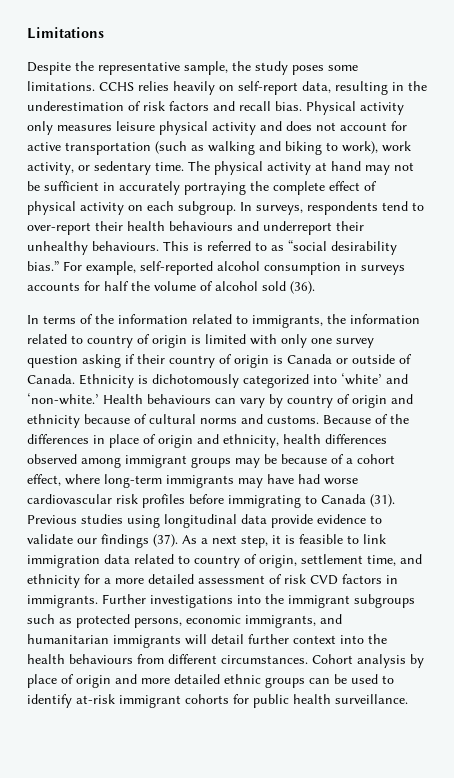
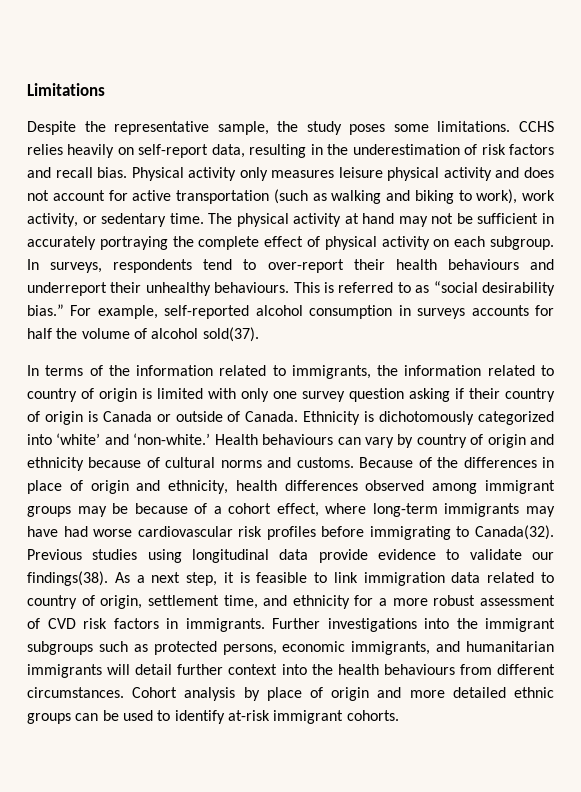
- For example, self-reported alcohol consumption in surveys accounts for half the volume of alcohol sold (36).
+ For example, self-reported alcohol consumption in surveys accounts for half the volume of alcohol sold(37).
- Because of the differences in place of origin and ethnicity, health differences observed among immigrant groups may be because of a cohort effect, where long-term immigrants may have had worse cardiovascular risk profiles before immigrating to Canada (31).
+ Because of the differences in place of origin and ethnicity, health differences observed among immigrant groups may be because of a cohort effect, where long-term immigrants may have had worse cardiovascular risk profiles before immigrating to Canada(32).
- Previous studies using longitudinal data provide evidence to validate our findings (37).
+ Previous studies using longitudinal data provide evidence to validate our findings(38).
- As a next step, it is feasible to link immigration data related to country of origin, settlement time, and ethnicity for a more detailed assessment of risk CVD factors in immigrants.
+ As a next step, it is feasible to link immigration data related to country of origin, settlement time, and ethnicity for a more robust assessment of CVD risk factors in immigrants.
- Cohort analysis by place of origin and more detailed ethnic groups can be used to identify at-risk immigrant cohorts for public health surveillance.
+ Cohort analysis by place of origin and more detailed ethnic groups can be used to identify at-risk immigrant cohorts.

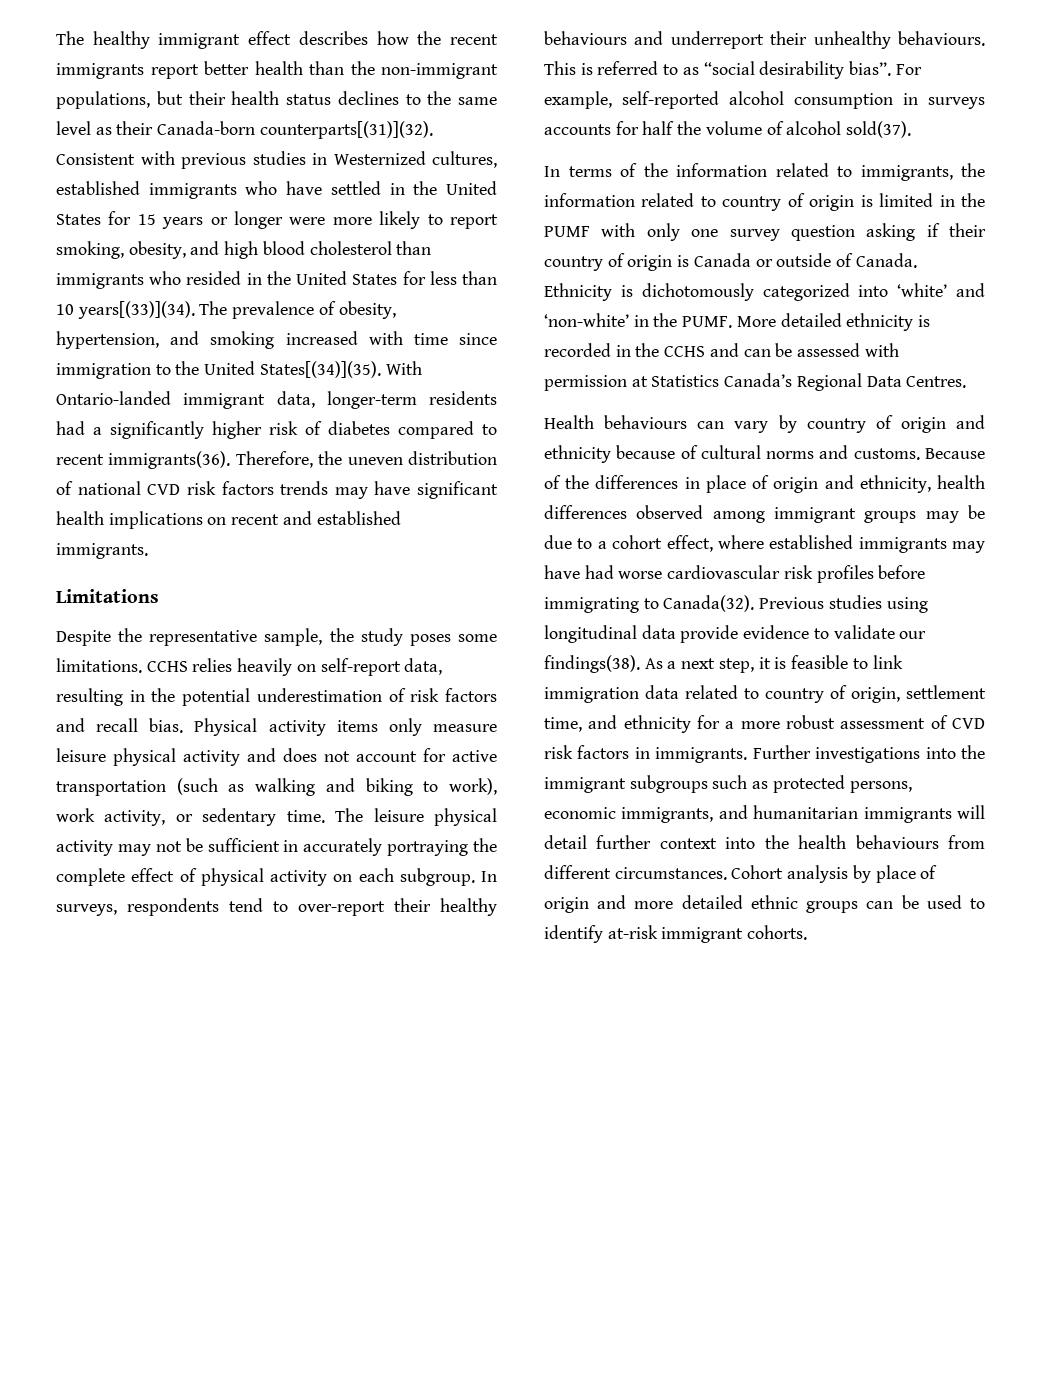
+ The healthy immigrant effect describes how the recent immigrants report better health than the non-immigrant populations, but their health status declines to the same level as their Canada-born counterparts[(31)](32). Consistent with previous studies in Westernized cultures, established immigrants who have settled in the United States for 15 years or longer were more likely to report smoking, obesity, and high blood cholesterol than immigrants who resided in the United States for less than 10 years[(33)](34). The prevalence of obesity, hypertension, and smoking increased with time since immigration to the United States[(34)](35). With Ontario-landed immigrant data, longer-term residents had a significantly higher risk of diabetes compared to recent immigrants(36). Therefore, the uneven distribution of national CVD risk factors trends may have significant health implications on recent and established immigrants.
- CCHS relies heavily on self-report data, resulting in the underestimation of risk factors and recall bias.
+ CCHS relies heavily on self-report data, resulting in the potential underestimation of risk factors and recall bias.
- Physical activity only measures leisure physical activity and does not account for active transportation (such as walking and biking to work), work activity, or sedentary time.
+ Physical activity items only measure leisure physical activity and does not account for active transportation (such as walking and biking to work), work activity, or sedentary time.
- The physical activity at hand may not be sufficient in accurately portraying the complete effect of physical activity on each subgroup.
+ The leisure physical activity may not be sufficient in accurately portraying the complete effect of physical activity on each subgroup.
- In surveys, respondents tend to over-report their health behaviours and underreport their unhealthy behaviours.
+ In surveys, respondents tend to over-report their healthy behaviours and underreport their unhealthy behaviours.
- This is referred to as “social desirability bias.”
+ This is referred to as “social desirability bias”.
- In terms of the information related to immigrants, the information related to country of origin is limited with only one survey question asking if their country of origin is Canada or outside of Canada.
+ In terms of the information related to immigrants, the information related to country of origin is limited in the PUMF with only one survey question asking if their country of origin is Canada or outside of Canada.
- Ethnicity is dichotomously categorized into ‘white’ and ‘non-white.’ Health behaviours can vary by country of origin and ethnicity because of cultural norms and customs.
+ Ethnicity is dichotomously categorized into ‘white’ and ‘non-white’ in the PUMF. More detailed ethnicity is recorded in the CCHS and can be assessed with permission at Statistics Canada’s Regional Data Centres.
+ Health behaviours can vary by country of origin and ethnicity because of cultural norms and customs.
- Because of the differences in place of origin and ethnicity, health differences observed among immigrant groups may be because of a cohort effect, where long-term immigrants may have had worse cardiovascular risk profiles before immigrating to Canada(32).
+ Because of the differences in place of origin and ethnicity, health differences observed among immigrant groups may be due to a cohort effect, where established immigrants may have had worse cardiovascular risk profiles before immigrating to Canada(32).

